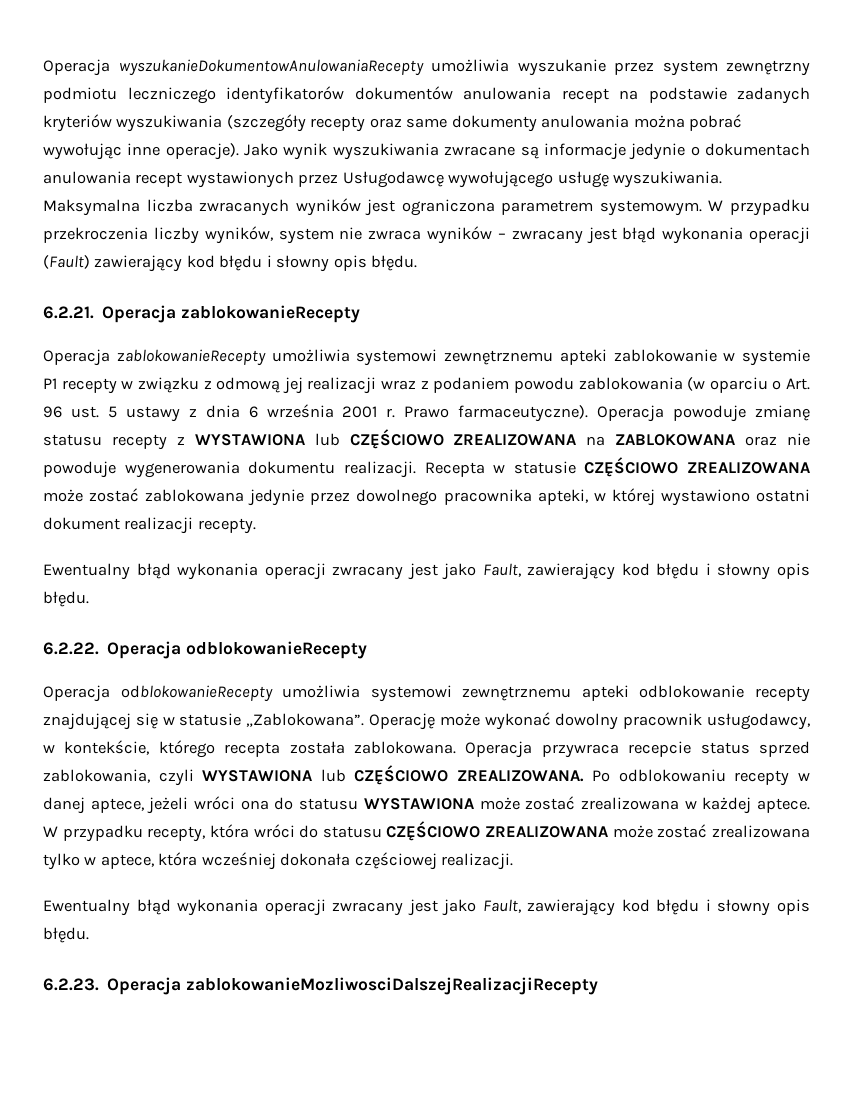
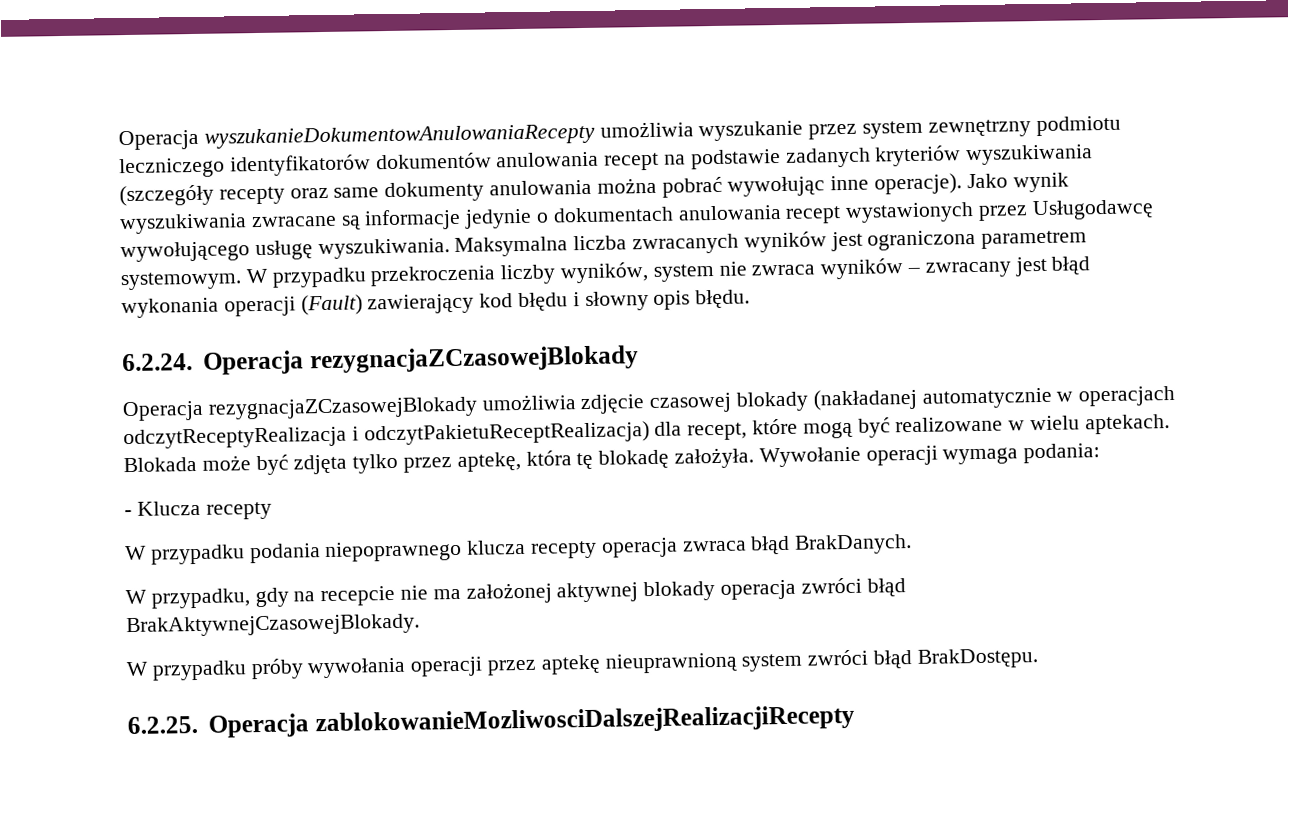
- 6.2.21. Operacja zablokowanieRecepty
- Operacja zablokowanieRecepty umożliwia systemowi zewnętrznemu apteki zablokowanie w systemie P1 recepty w związku z odmową jej realizacji wraz z podaniem powodu zablokowania (w oparciu o Art. 96 ust. 5 ustawy z dnia 6 września 2001 r. Prawo farmaceutyczne). Operacja powoduje zmianę statusu recepty z WYSTAWIONA lub CZĘŚCIOWO ZREALIZOWANA na ZABLOKOWANA oraz nie powoduje wygenerowania dokumentu realizacji. Recepta w statusie CZĘŚCIOWO ZREALIZOWANA może zostać zablokowana jedynie przez dowolnego pracownika apteki, w której wystawiono ostatni dokument realizacji recepty.
- Ewentualny błąd wykonania operacji zwracany jest jako Fault, zawierający kod błędu i słowny opis błędu.
- 6.2.22. Operacja odblokowanieRecepty
- Operacja odblokowanieRecepty umożliwia systemowi zewnętrznemu apteki odblokowanie recepty znajdującej się w statusie „Zablokowana”. Operację może wykonać dowolny pracownik usługodawcy, w kontekście, którego recepta została zablokowana. Operacja przywraca recepcie status sprzed zablokowania, czyli WYSTAWIONA lub CZĘŚCIOWO ZREALIZOWANA. Po odblokowaniu recepty w danej aptece, jeżeli wróci ona do statusu WYSTAWIONA może zostać zrealizowana w każdej aptece. W przypadku recepty, która wróci do statusu CZĘŚCIOWO ZREALIZOWANA może zostać zrealizowana tylko w aptece, która wcześniej dokonała częściowej realizacji.
- Ewentualny błąd wykonania operacji zwracany jest jako Fault, zawierający kod błędu i słowny opis błędu.
- 6.2.23. Operacja zablokowanieMozliwosciDalszejRealizacjiRecepty
+ 6.2.24. Operacja rezygnacjaZCzasowejBlokady
+ Operacja rezygnacjaZCzasowejBlokady umożliwia zdjęcie czasowej blokady (nakładanej automatycznie w operacjach odczytReceptyRealizacja i odczytPakietuReceptRealizacja) dla recept, które mogą być realizowane w wielu aptekach. Blokada może być zdjęta tylko przez aptekę, która tę blokadę założyła. Wywołanie operacji wymaga podania:
+ - Klucza recepty
+ W przypadku podania niepoprawnego klucza recepty operacja zwraca błąd BrakDanych.
+ W przypadku, gdy na recepcie nie ma założonej aktywnej blokady operacja zwróci błąd BrakAktywnejCzasowejBlokady.
+ W przypadku próby wywołania operacji przez aptekę nieuprawnioną system zwróci błąd BrakDostępu.
+ 6.2.25. Operacja zablokowanieMozliwosciDalszejRealizacjiRecepty

